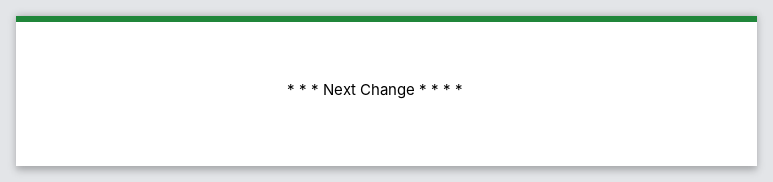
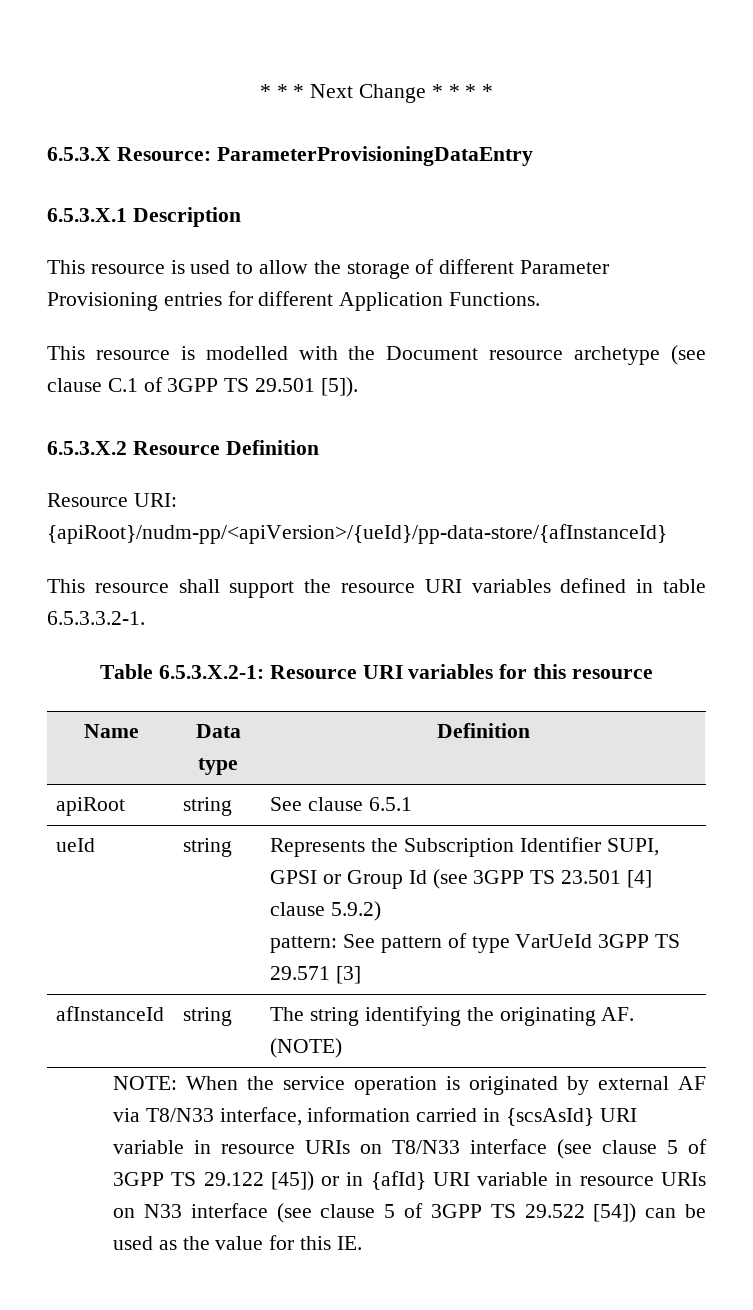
+ 6.5.3.X Resource: ParameterProvisioningDataEntry
+ 6.5.3.X.1 Description
+ This resource is used to allow the storage of different Parameter Provisioning entries for different Application Functions.
+ This resource is modelled with the Document resource archetype (see clause C.1 of 3GPP TS 29.501 [5]).
+ 6.5.3.X.2 Resource Definition
+ Resource URI: {apiRoot}/nudm-pp/<apiVersion>/{ueId}/pp-data-store/{afInstanceId}
+ This resource shall support the resource URI variables defined in table 6.5.3.3.2-1.
+ Table 6.5.3.X.2-1: Resource URI variables for this resource
+ Name | Data type | Definition
+ apiRoot | string | See clause 6.5.1
+ ueId | string | Represents the Subscription Identifier SUPI, GPSI or Group Id (see 3GPP TS 23.501 [4] clause 5.9.2)
+ pattern: See pattern of type VarUeId 3GPP TS 29.571 [3]
+ afInstanceId | string | The string identifying the originating AF. (NOTE)
+ NOTE: When the service operation is originated by external AF via T8/N33 interface, information carried in {scsAsId} URI variable in resource URIs on T8/N33 interface (see clause 5 of 3GPP TS 29.122 [45]) or in {afId} URI variable in resource URIs on N33 interface (see clause 5 of 3GPP TS 29.522 [54]) can be used as the value for this IE.

